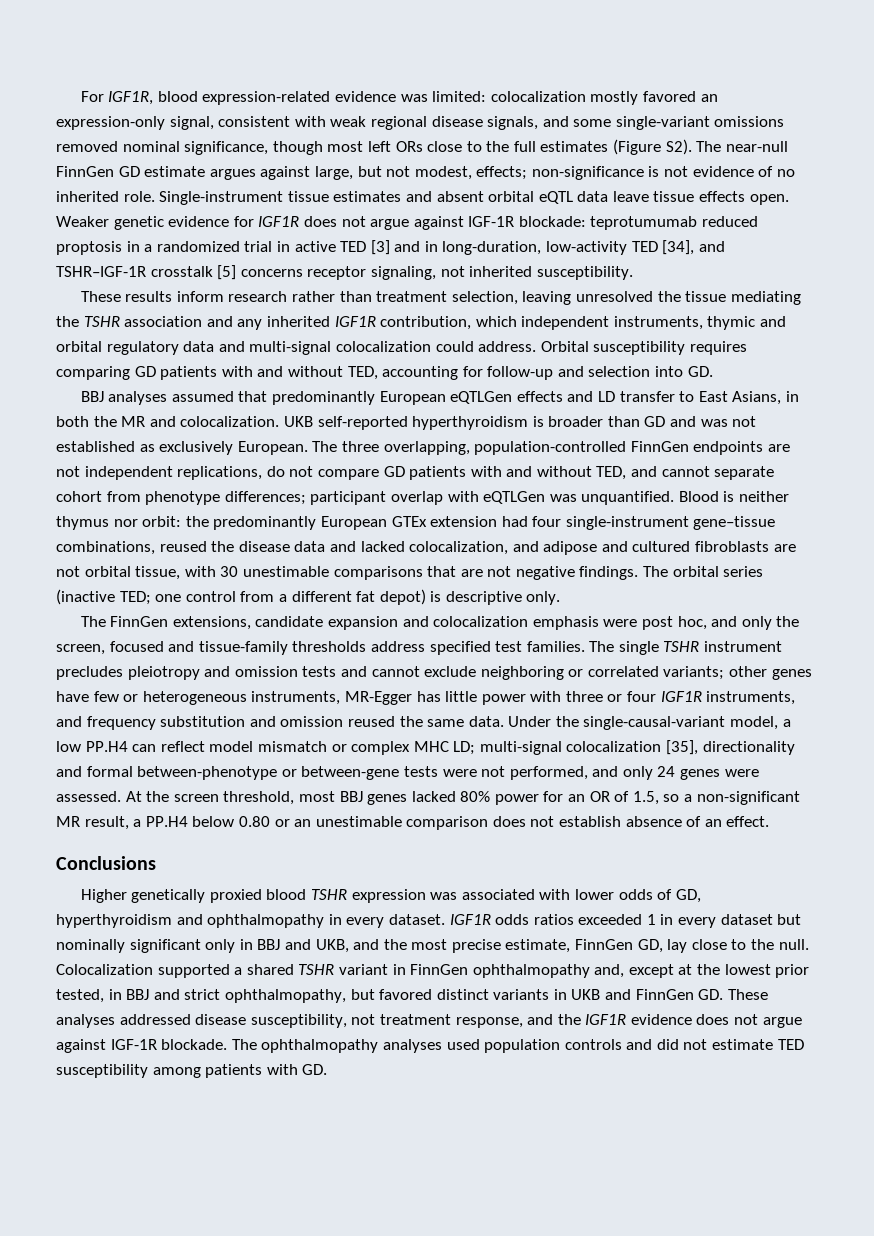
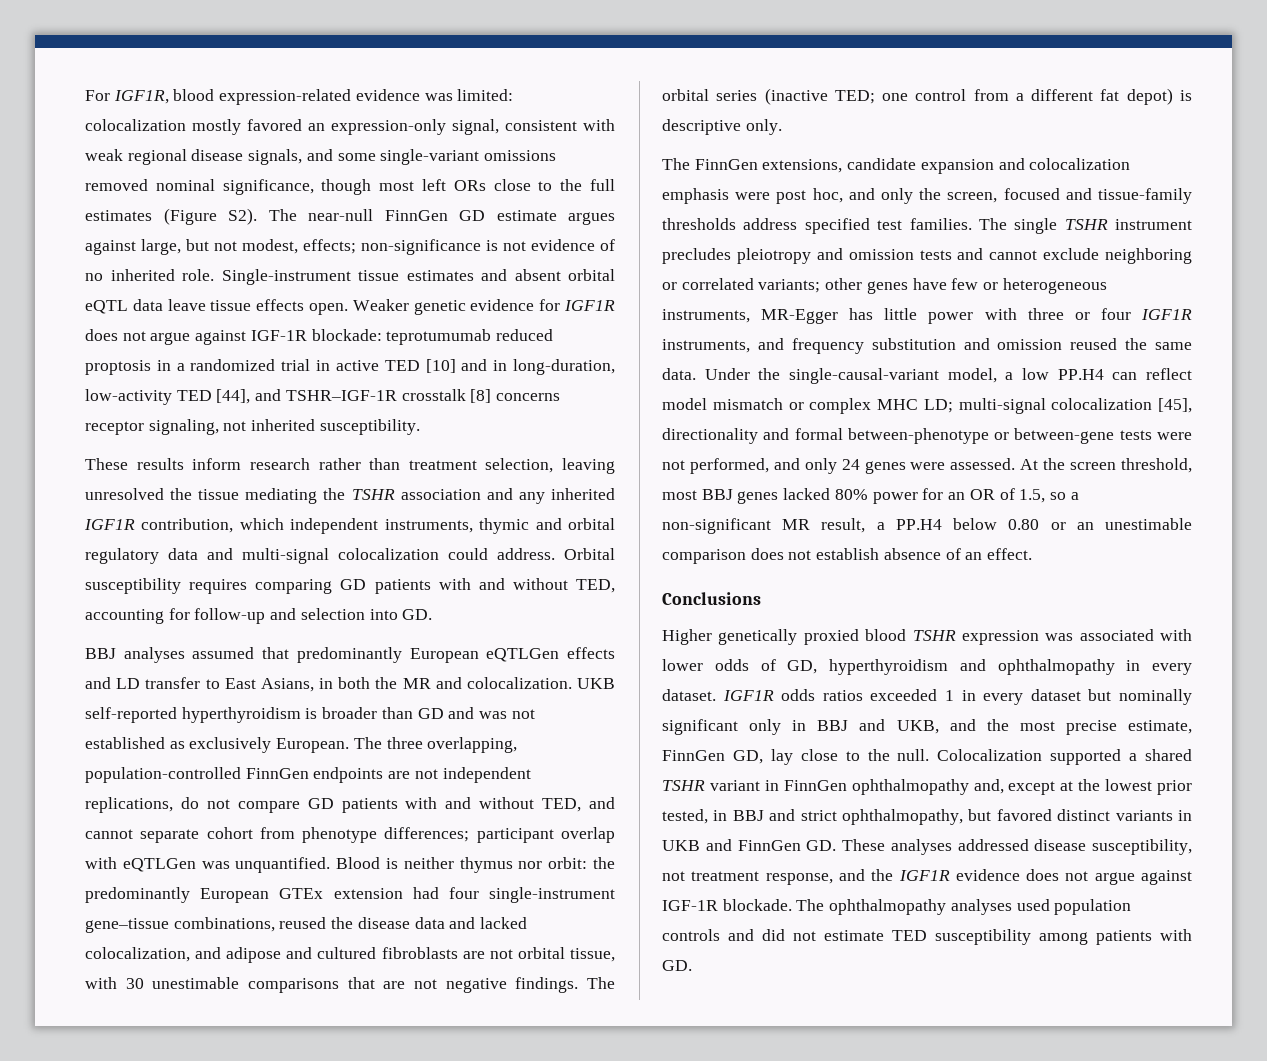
- Weaker genetic evidence for IGF1R does not argue against IGF-1R blockade: teprotumumab reduced proptosis in a randomized trial in active TED [3] and in long-duration, low-activity TED [34], and TSHR–IGF-1R crosstalk [5] concerns receptor signaling, not inherited susceptibility.
+ Weaker genetic evidence for IGF1R does not argue against IGF-1R blockade: teprotumumab reduced proptosis in a randomized trial in active TED [10] and in long-duration, low-activity TED [44], and TSHR–IGF-1R crosstalk [8] concerns receptor signaling, not inherited susceptibility.
- Under the single-causal-variant model, a low PP.H4 can reflect model mismatch or complex MHC LD; multi-signal colocalization [35], directionality and formal between-phenotype or between-gene tests were not performed, and only 24 genes were assessed.
+ Under the single-causal-variant model, a low PP.H4 can reflect model mismatch or complex MHC LD; multi-signal colocalization [45], directionality and formal between-phenotype or between-gene tests were not performed, and only 24 genes were assessed.

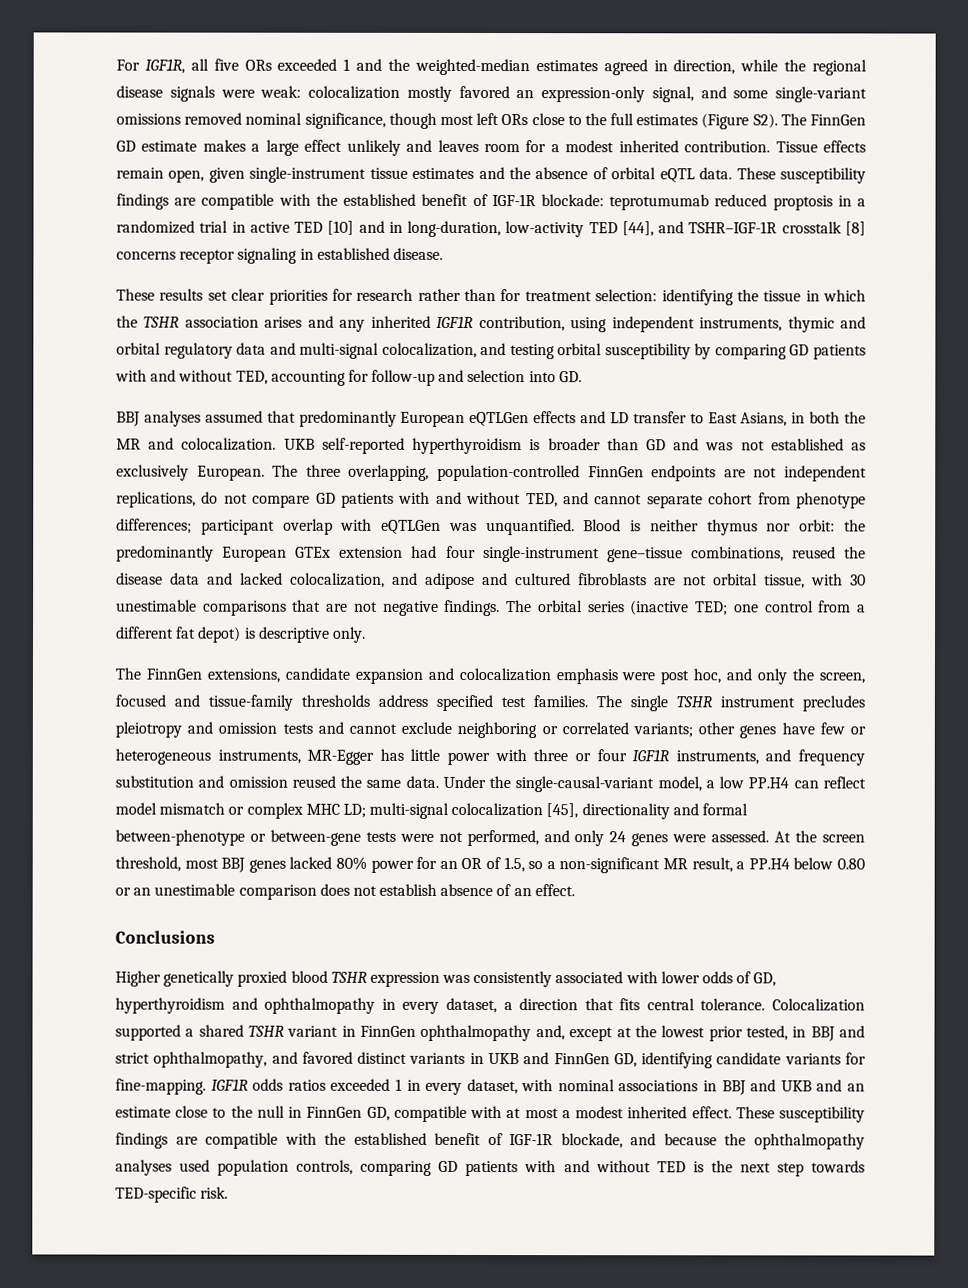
- For IGF1R, blood expression-related evidence was limited:
+ For IGF1R, all five ORs exceeded 1 and the weighted-median estimates agreed in direction, while the regional disease signals were weak:
- colocalization mostly favored an expression-only signal, consistent with weak regional disease signals, and some single-variant omissions removed nominal significance, though most left ORs close to the full estimates (Figure S2). The near-null FinnGen GD estimate argues against large, but not modest, effects; non-significance is not evidence of no inherited role. Single-instrument tissue estimates and absent orbital eQTL data leave tissue effects open. Weaker genetic evidence for IGF1R does not argue against IGF-1R blockade:
+ colocalization mostly favored an expression-only signal, and some single-variant omissions removed nominal significance, though most left ORs close to the full estimates (Figure S2). The FinnGen GD estimate makes a large effect unlikely and leaves room for a modest inherited contribution. Tissue effects remain open, given single-instrument tissue estimates and the absence of orbital eQTL data. These susceptibility findings are compatible with the established benefit of IGF-1R blockade:
- teprotumumab reduced proptosis in a randomized trial in active TED [10] and in long-duration, low-activity TED [44], and TSHR–IGF-1R crosstalk [8] concerns receptor signaling, not inherited susceptibility.
- These results inform research rather than treatment selection, leaving unresolved the tissue mediating the TSHR association and any inherited IGF1R contribution, which independent instruments, thymic and orbital regulatory data and multi-signal colocalization could address. Orbital susceptibility requires comparing GD patients with and without TED, accounting for follow-up and selection into GD.
+ teprotumumab reduced proptosis in a randomized trial in active TED [10] and in long-duration, low-activity TED [44], and TSHR–IGF-1R crosstalk [8] concerns receptor signaling in established disease.
+ These results set clear priorities for research rather than for treatment selection: identifying the tissue in which the TSHR association arises and any inherited IGF1R contribution, using independent instruments, thymic and orbital regulatory data and multi-signal colocalization, and testing orbital susceptibility by comparing GD patients with and without TED, accounting for follow-up and selection into GD.
- Higher genetically proxied blood TSHR expression was associated with lower odds of GD, hyperthyroidism and ophthalmopathy in every dataset. IGF1R odds ratios exceeded 1 in every dataset but nominally significant only in BBJ and UKB, and the most precise estimate, FinnGen GD, lay close to the null.
+ Higher genetically proxied blood TSHR expression was consistently associated with lower odds of GD, hyperthyroidism and ophthalmopathy in every dataset, a direction that fits central tolerance.
- Colocalization supported a shared TSHR variant in FinnGen ophthalmopathy and, except at the lowest prior tested, in BBJ and strict ophthalmopathy, but favored distinct variants in UKB and FinnGen GD. These analyses addressed disease susceptibility, not treatment response, and the IGF1R evidence does not argue against IGF-1R blockade. The ophthalmopathy analyses used population controls and did not estimate TED susceptibility among patients with GD.
+ Colocalization supported a shared TSHR variant in FinnGen ophthalmopathy and, except at the lowest prior tested, in BBJ and strict ophthalmopathy, and favored distinct variants in UKB and FinnGen GD, identifying candidate variants for fine-mapping. IGF1R odds ratios exceeded 1 in every dataset, with nominal associations in BBJ and UKB and an estimate close to the null in FinnGen GD, compatible with at most a modest inherited effect. These susceptibility findings are compatible with the established benefit of IGF-1R blockade, and because the ophthalmopathy analyses used population controls, comparing GD patients with and without TED is the next step towards TED-specific risk.

